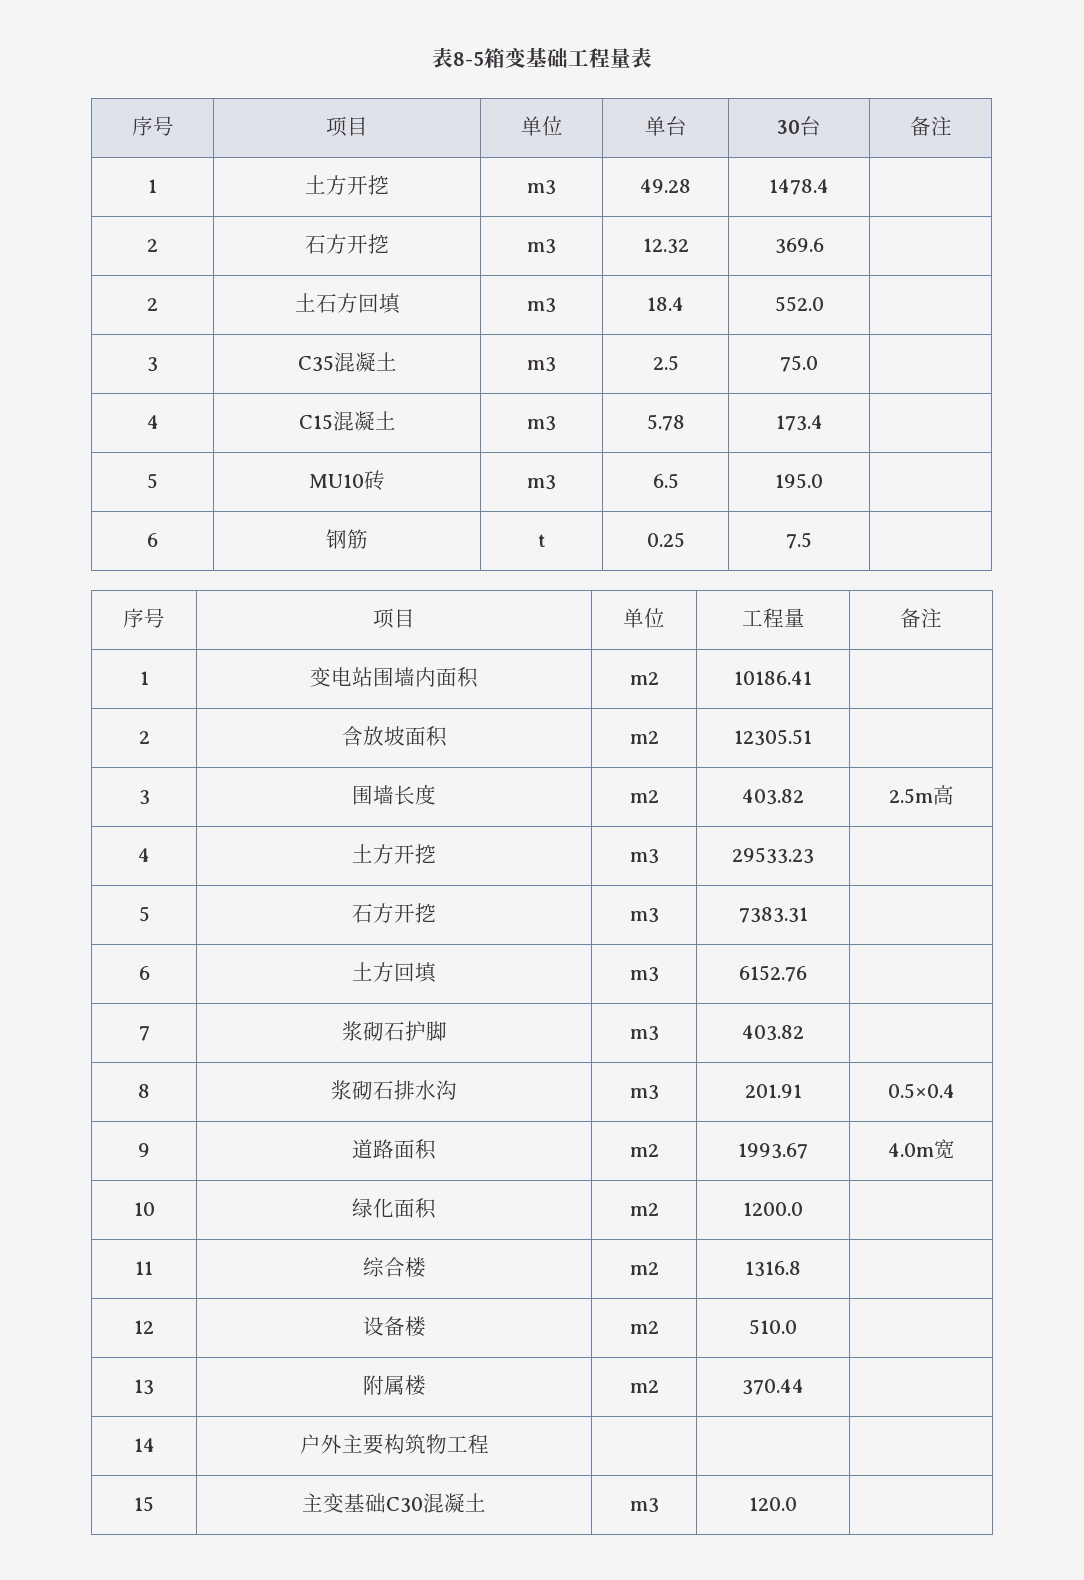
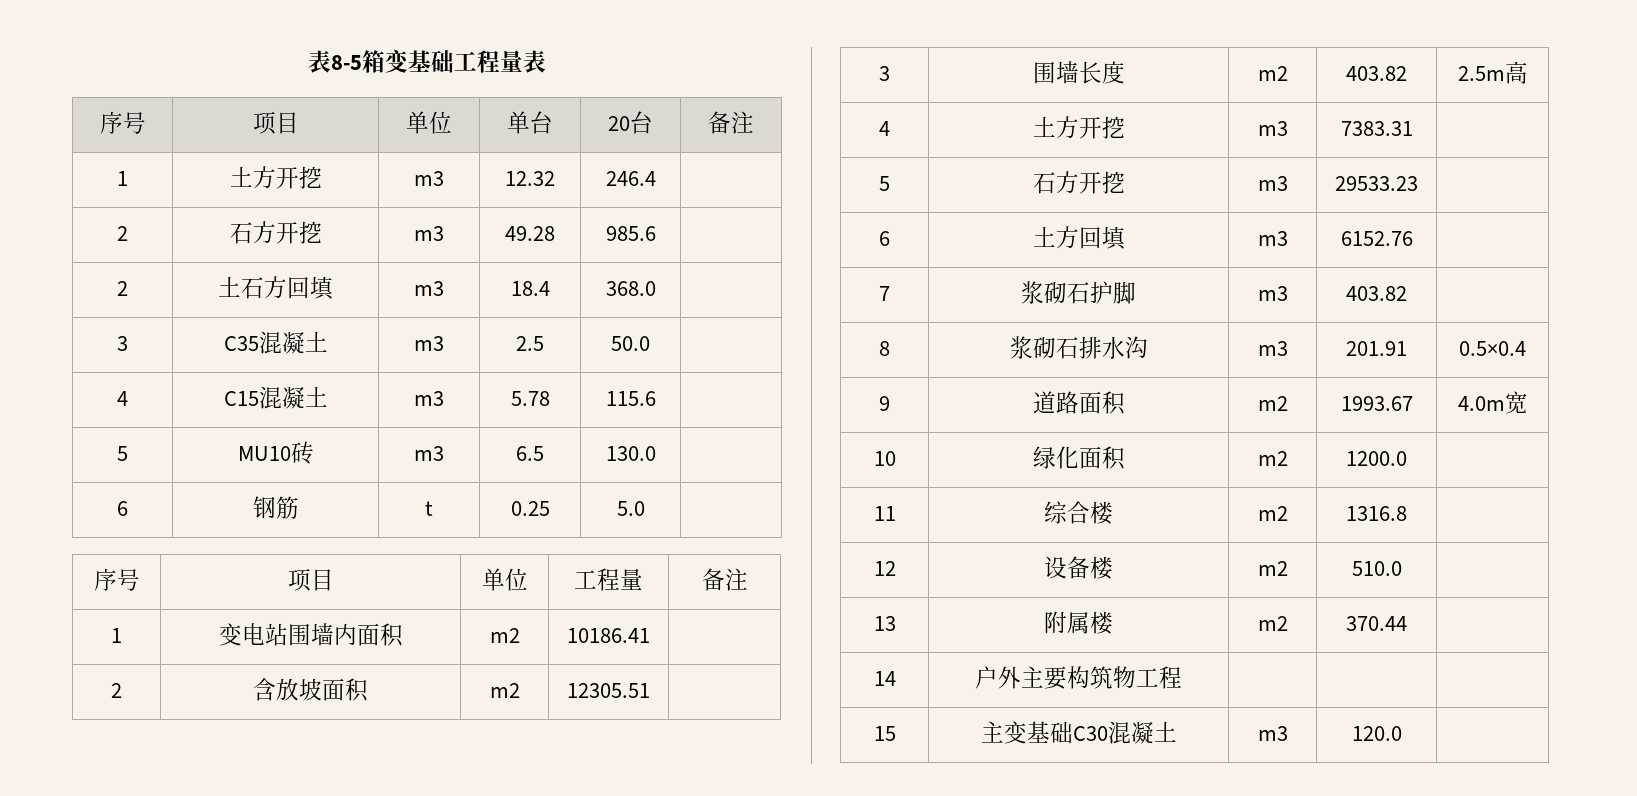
- 序号 | 项目 | 单位 | 单台 | 30台 | 备注
+ 序号 | 项目 | 单位 | 单台 | 20台 | 备注
- 1 | 土方开挖 | m3 | 49.28 | 1478.4 |
+ 1 | 土方开挖 | m3 | 12.32 | 246.4 |
- 2 | 石方开挖 | m3 | 12.32 | 369.6 |
+ 2 | 石方开挖 | m3 | 49.28 | 985.6 |
- 2 | 土石方回填 | m3 | 18.4 | 552.0 |
+ 2 | 土石方回填 | m3 | 18.4 | 368.0 |
- 3 | C35混凝土 | m3 | 2.5 | 75.0 |
+ 3 | C35混凝土 | m3 | 2.5 | 50.0 |
- 4 | C15混凝土 | m3 | 5.78 | 173.4 |
+ 4 | C15混凝土 | m3 | 5.78 | 115.6 |
- 5 | MU10砖 | m3 | 6.5 | 195.0 |
+ 5 | MU10砖 | m3 | 6.5 | 130.0 |
- 6 | 钢筋 | t | 0.25 | 7.5 |
+ 6 | 钢筋 | t | 0.25 | 5.0 |
- 4 | 土方开挖 | m3 | 29533.23 |
+ 4 | 土方开挖 | m3 | 7383.31 |
- 5 | 石方开挖 | m3 | 7383.31 |
+ 5 | 石方开挖 | m3 | 29533.23 |

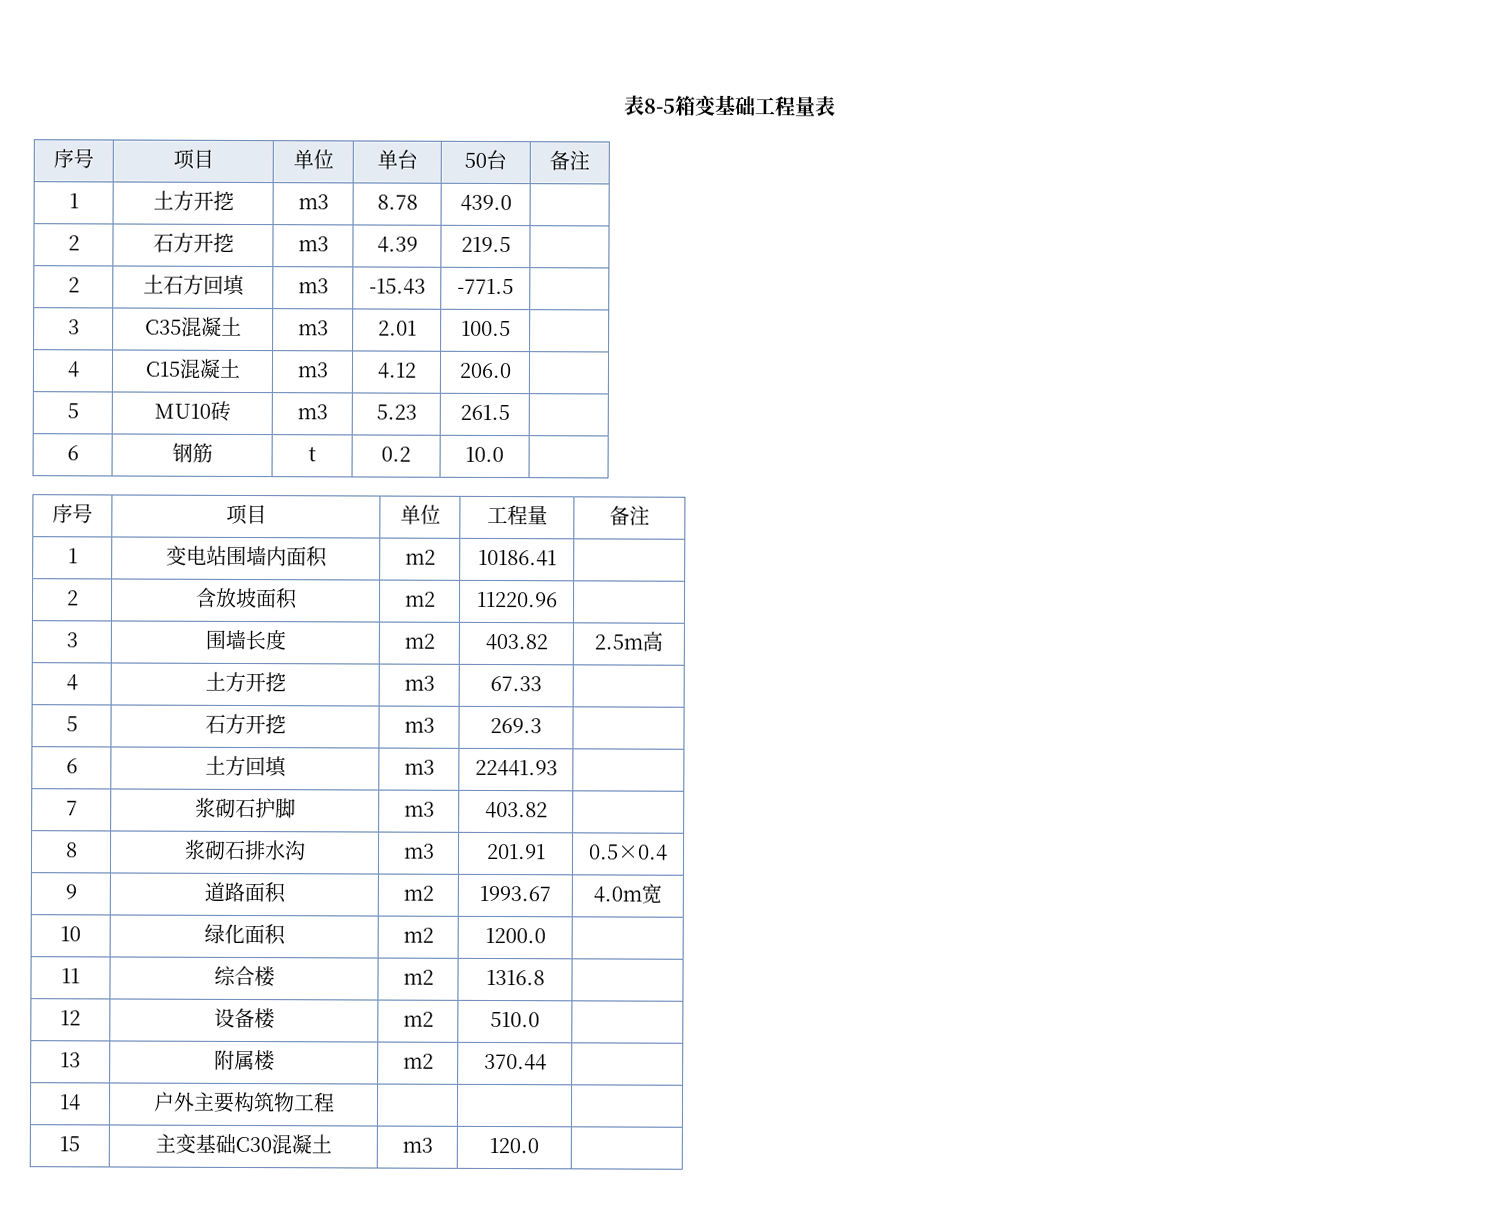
- 序号 | 项目 | 单位 | 单台 | 20台 | 备注
+ 序号 | 项目 | 单位 | 单台 | 50台 | 备注
- 1 | 土方开挖 | m3 | 12.32 | 246.4 |
+ 1 | 土方开挖 | m3 | 8.78 | 439.0 |
- 2 | 石方开挖 | m3 | 49.28 | 985.6 |
+ 2 | 石方开挖 | m3 | 4.39 | 219.5 |
- 2 | 土石方回填 | m3 | 18.4 | 368.0 |
+ 2 | 土石方回填 | m3 | -15.43 | -771.5 |
- 3 | C35混凝土 | m3 | 2.5 | 50.0 |
+ 3 | C35混凝土 | m3 | 2.01 | 100.5 |
- 4 | C15混凝土 | m3 | 5.78 | 115.6 |
+ 4 | C15混凝土 | m3 | 4.12 | 206.0 |
- 5 | MU10砖 | m3 | 6.5 | 130.0 |
+ 5 | MU10砖 | m3 | 5.23 | 261.5 |
- 6 | 钢筋 | t | 0.25 | 5.0 |
+ 6 | 钢筋 | t | 0.2 | 10.0 |
- 2 | 含放坡面积 | m2 | 12305.51 |
+ 2 | 含放坡面积 | m2 | 11220.96 |
- 4 | 土方开挖 | m3 | 7383.31 |
+ 4 | 土方开挖 | m3 | 67.33 |
- 5 | 石方开挖 | m3 | 29533.23 |
+ 5 | 石方开挖 | m3 | 269.3 |
- 6 | 土方回填 | m3 | 6152.76 |
+ 6 | 土方回填 | m3 | 22441.93 |

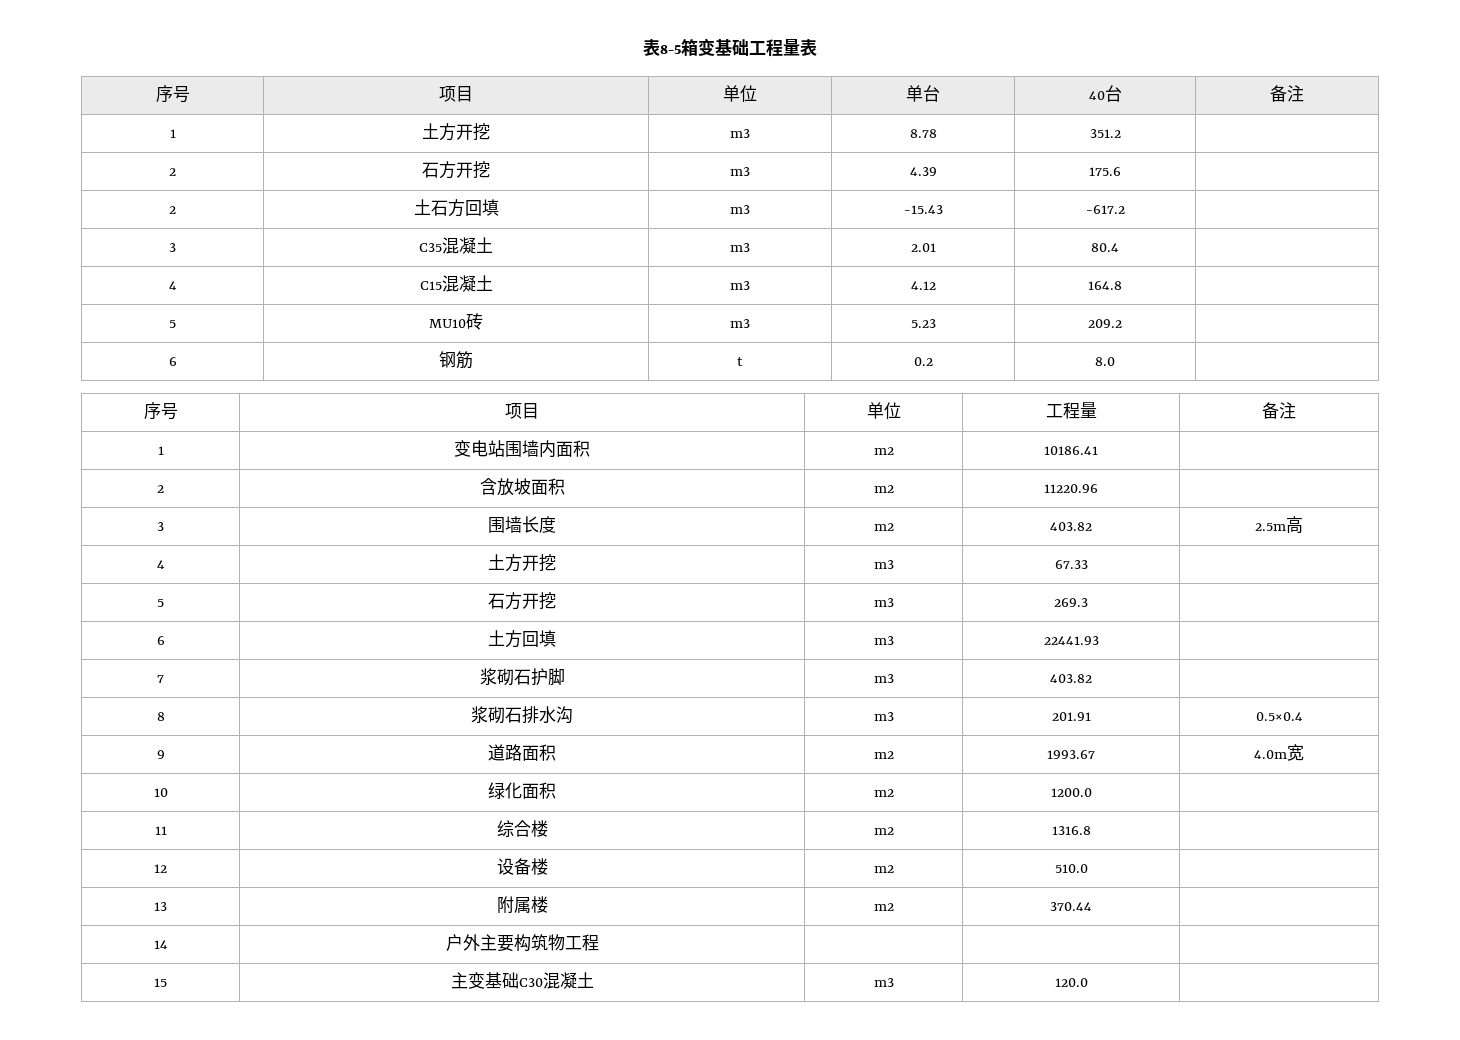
- 序号 | 项目 | 单位 | 单台 | 50台 | 备注
+ 序号 | 项目 | 单位 | 单台 | 40台 | 备注
- 1 | 土方开挖 | m3 | 8.78 | 439.0 |
+ 1 | 土方开挖 | m3 | 8.78 | 351.2 |
- 2 | 石方开挖 | m3 | 4.39 | 219.5 |
+ 2 | 石方开挖 | m3 | 4.39 | 175.6 |
- 2 | 土石方回填 | m3 | -15.43 | -771.5 |
+ 2 | 土石方回填 | m3 | -15.43 | -617.2 |
- 3 | C35混凝土 | m3 | 2.01 | 100.5 |
+ 3 | C35混凝土 | m3 | 2.01 | 80.4 |
- 4 | C15混凝土 | m3 | 4.12 | 206.0 |
+ 4 | C15混凝土 | m3 | 4.12 | 164.8 |
- 5 | MU10砖 | m3 | 5.23 | 261.5 |
+ 5 | MU10砖 | m3 | 5.23 | 209.2 |
- 6 | 钢筋 | t | 0.2 | 10.0 |
+ 6 | 钢筋 | t | 0.2 | 8.0 |

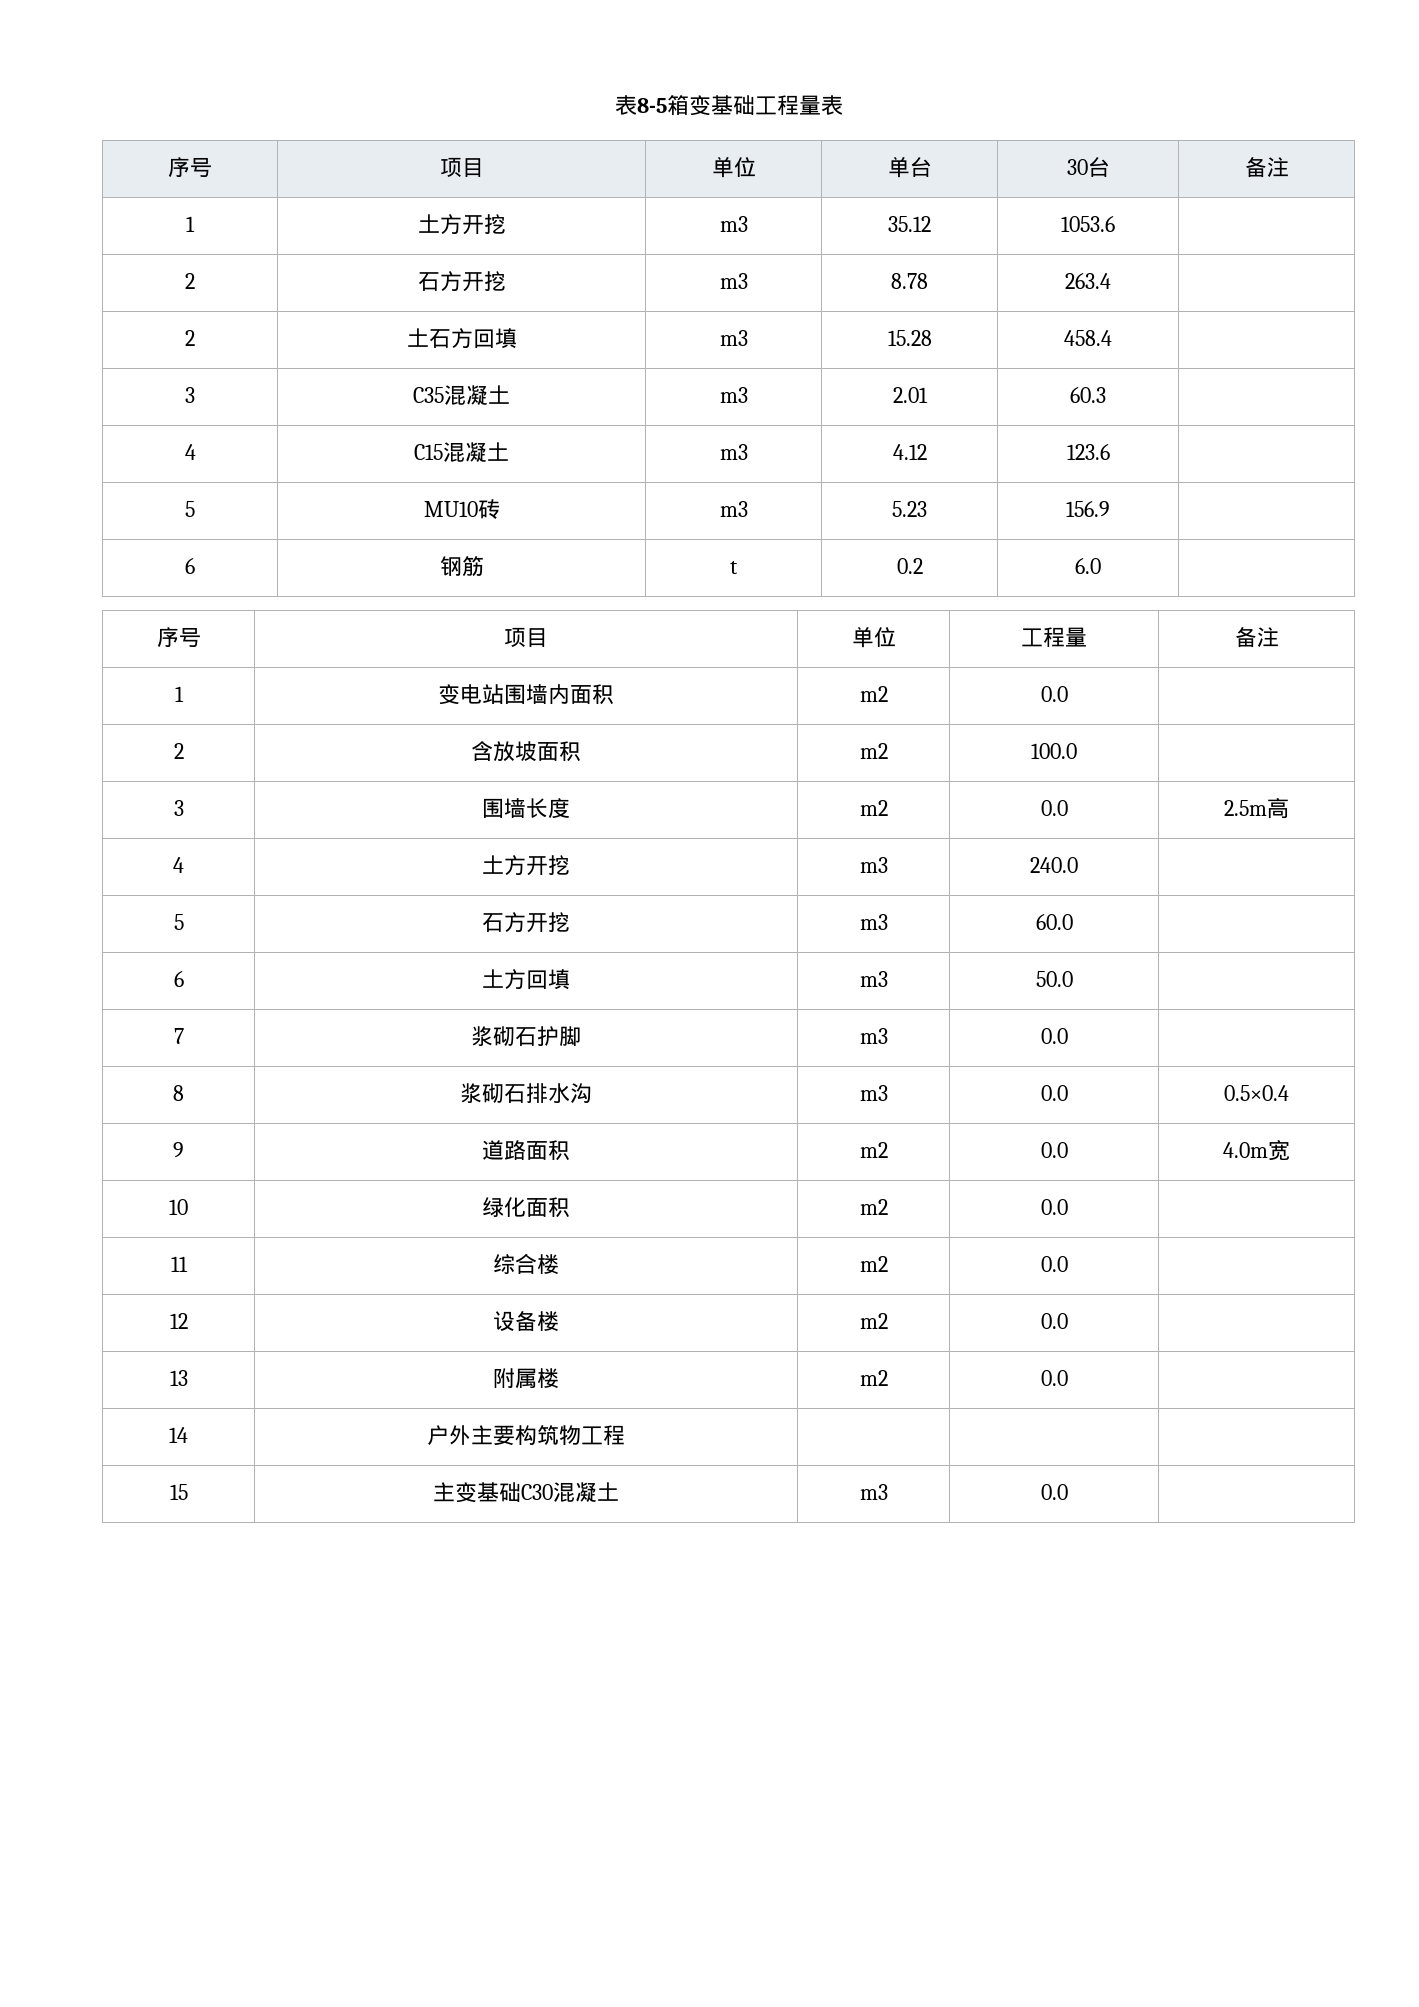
- 序号 | 项目 | 单位 | 单台 | 40台 | 备注
+ 序号 | 项目 | 单位 | 单台 | 30台 | 备注
- 1 | 土方开挖 | m3 | 8.78 | 351.2 |
+ 1 | 土方开挖 | m3 | 35.12 | 1053.6 |
- 2 | 石方开挖 | m3 | 4.39 | 175.6 |
+ 2 | 石方开挖 | m3 | 8.78 | 263.4 |
- 2 | 土石方回填 | m3 | -15.43 | -617.2 |
+ 2 | 土石方回填 | m3 | 15.28 | 458.4 |
- 3 | C35混凝土 | m3 | 2.01 | 80.4 |
+ 3 | C35混凝土 | m3 | 2.01 | 60.3 |
- 4 | C15混凝土 | m3 | 4.12 | 164.8 |
+ 4 | C15混凝土 | m3 | 4.12 | 123.6 |
- 5 | MU10砖 | m3 | 5.23 | 209.2 |
+ 5 | MU10砖 | m3 | 5.23 | 156.9 |
- 6 | 钢筋 | t | 0.2 | 8.0 |
+ 6 | 钢筋 | t | 0.2 | 6.0 |
- 1 | 变电站围墙内面积 | m2 | 10186.41 |
+ 1 | 变电站围墙内面积 | m2 | 0.0 |
- 2 | 含放坡面积 | m2 | 11220.96 |
+ 2 | 含放坡面积 | m2 | 100.0 |
- 3 | 围墙长度 | m2 | 403.82 | 2.5m高
+ 3 | 围墙长度 | m2 | 0.0 | 2.5m高
- 4 | 土方开挖 | m3 | 67.33 |
+ 4 | 土方开挖 | m3 | 240.0 |
- 5 | 石方开挖 | m3 | 269.3 |
+ 5 | 石方开挖 | m3 | 60.0 |
- 6 | 土方回填 | m3 | 22441.93 |
+ 6 | 土方回填 | m3 | 50.0 |
- 7 | 浆砌石护脚 | m3 | 403.82 |
+ 7 | 浆砌石护脚 | m3 | 0.0 |
- 8 | 浆砌石排水沟 | m3 | 201.91 | 0.5×0.4
+ 8 | 浆砌石排水沟 | m3 | 0.0 | 0.5×0.4
- 9 | 道路面积 | m2 | 1993.67 | 4.0m宽
+ 9 | 道路面积 | m2 | 0.0 | 4.0m宽
- 10 | 绿化面积 | m2 | 1200.0 |
+ 10 | 绿化面积 | m2 | 0.0 |
- 11 | 综合楼 | m2 | 1316.8 |
+ 11 | 综合楼 | m2 | 0.0 |
- 12 | 设备楼 | m2 | 510.0 |
+ 12 | 设备楼 | m2 | 0.0 |
- 13 | 附属楼 | m2 | 370.44 |
+ 13 | 附属楼 | m2 | 0.0 |
- 15 | 主变基础C30混凝土 | m3 | 120.0 |
+ 15 | 主变基础C30混凝土 | m3 | 0.0 |

